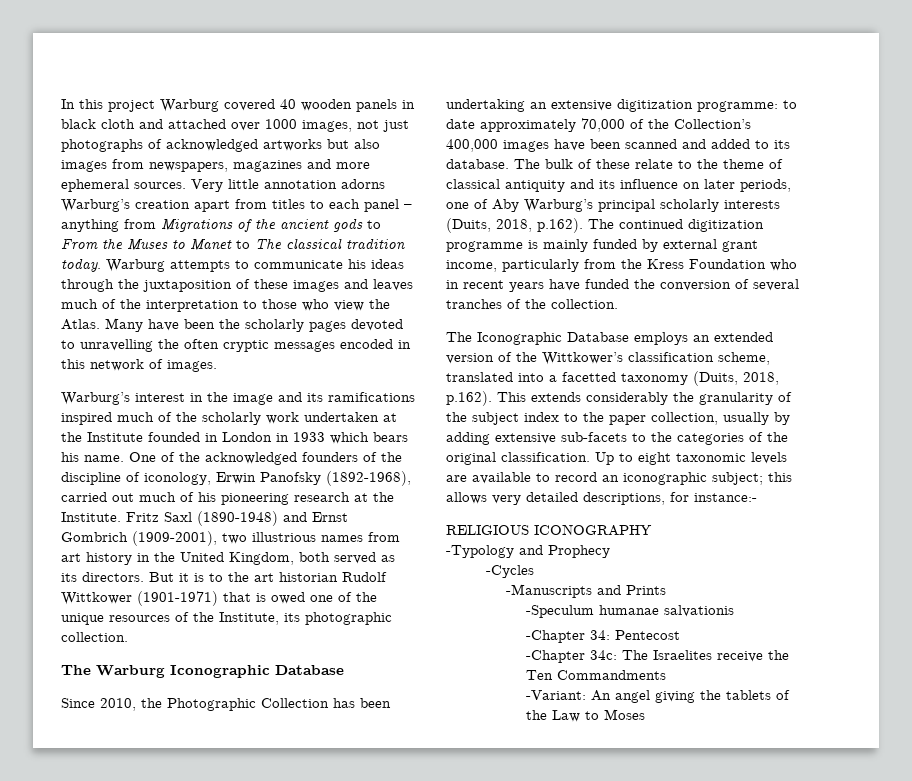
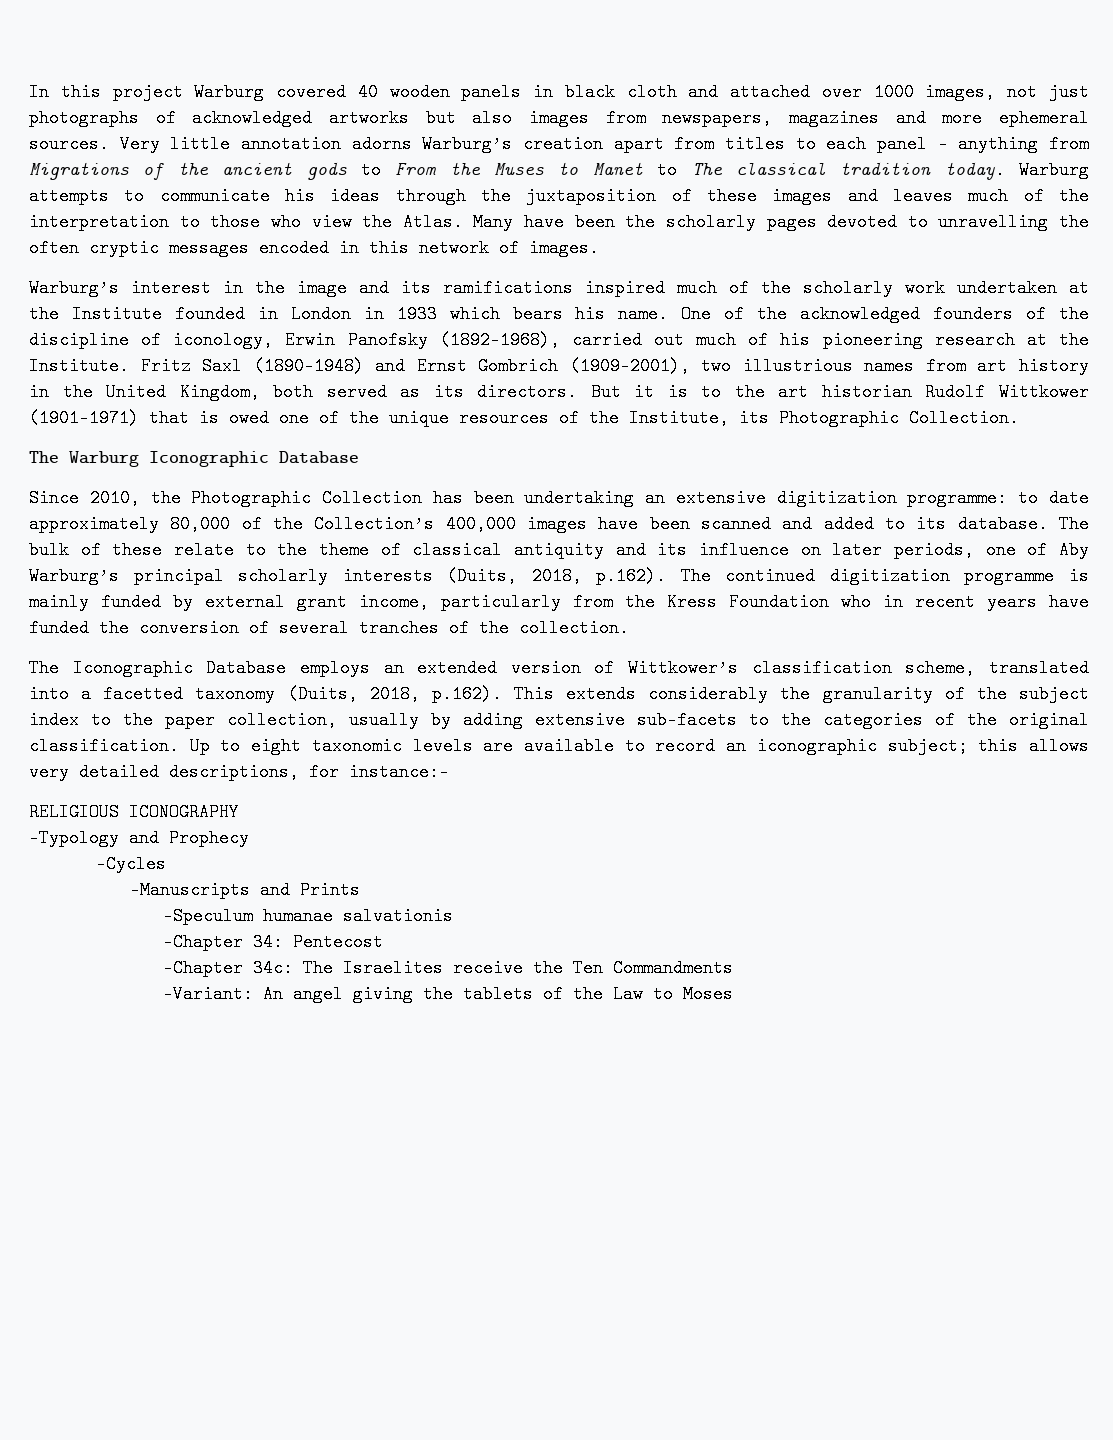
- But it is to the art historian Rudolf Wittkower (1901-1971) that is owed one of the unique resources of the Institute, its photographic collection.
+ But it is to the art historian Rudolf Wittkower (1901-1971) that is owed one of the unique resources of the Institute, its Photographic Collection.
- Since 2010, the Photographic Collection has been undertaking an extensive digitization programme: to date approximately 70,000 of the Collection’s 400,000 images have been scanned and added to its database.
+ Since 2010, the Photographic Collection has been undertaking an extensive digitization programme: to date approximately 80,000 of the Collection’s 400,000 images have been scanned and added to its database.
- The Iconographic Database employs an extended version of the Wittkower’s classification scheme, translated into a facetted taxonomy (Duits, 2018, p.162). This extends considerably the granularity of the subject index to the paper collection, usually by adding extensive sub-facets to the categories of the original classification.
+ The Iconographic Database employs an extended version of Wittkower’s classification scheme, translated into a facetted taxonomy (Duits, 2018, p.162). This extends considerably the granularity of the subject index to the paper collection, usually by adding extensive sub-facets to the categories of the original classification.

